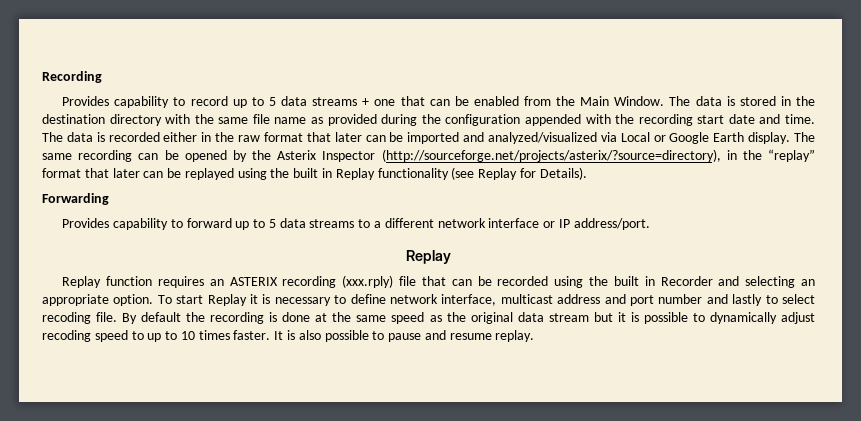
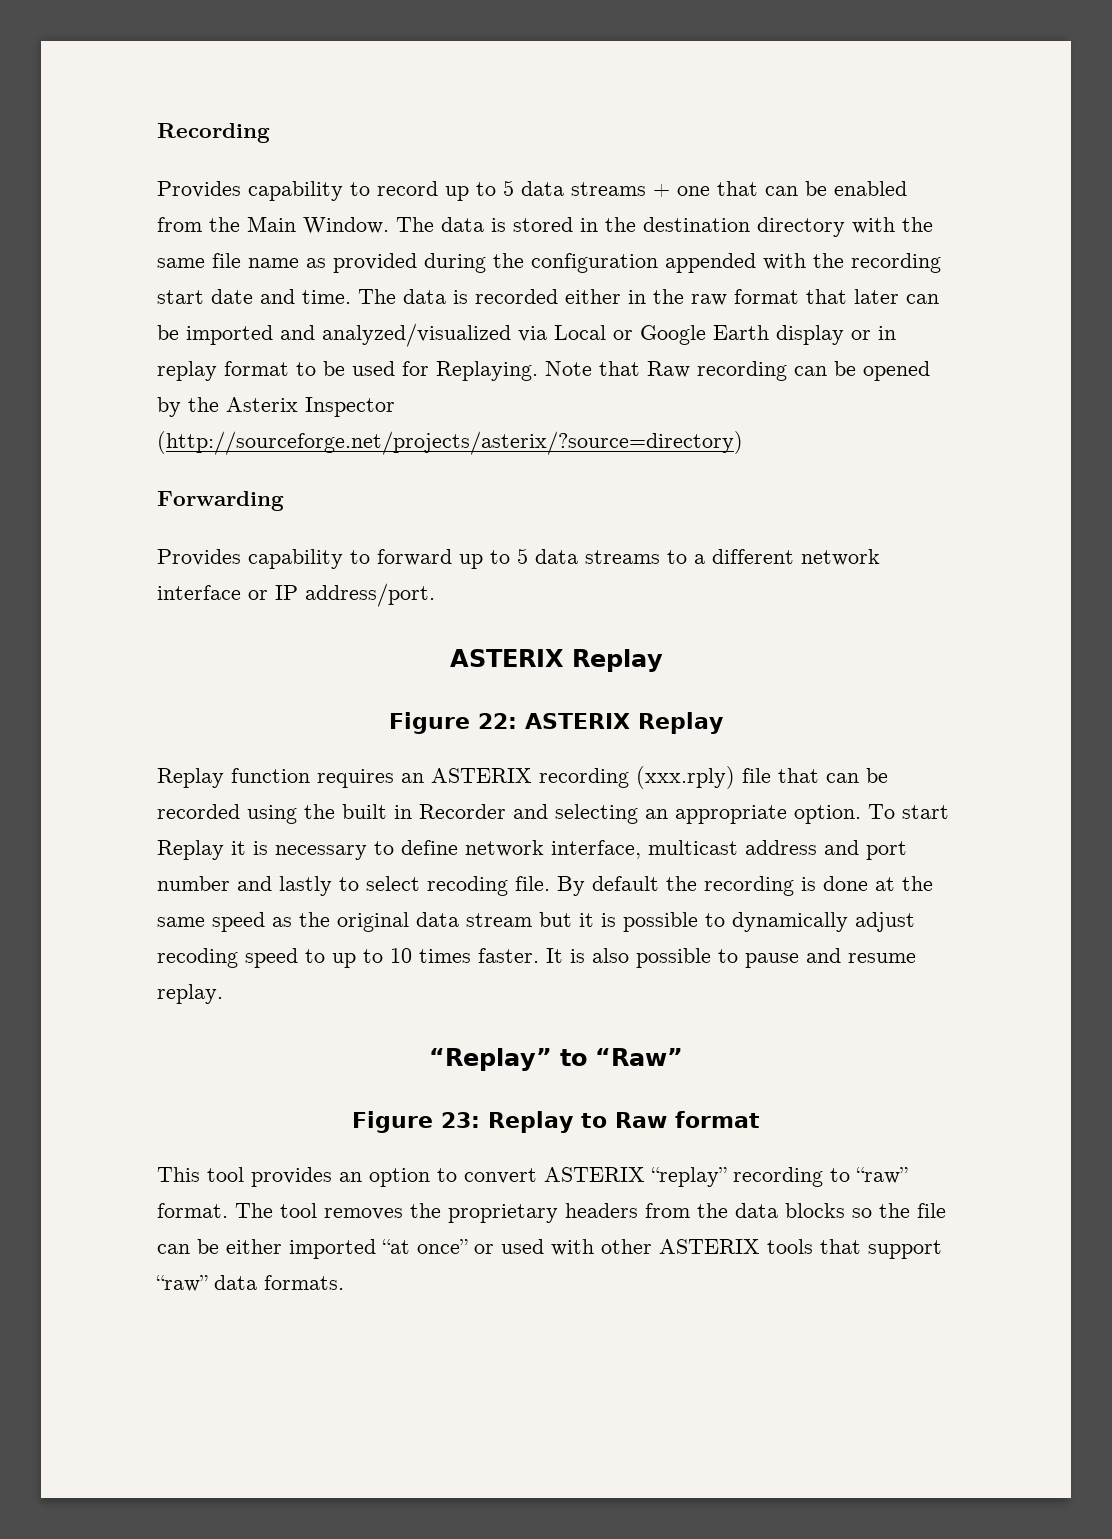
- The data is recorded either in the raw format that later can be imported and analyzed/visualized via Local or Google Earth display. The same recording can be opened by the Asterix Inspector (http://sourceforge.net/projects/asterix/?source=directory), in the “replay” format that later can be replayed using the built in Replay functionality (see Replay for Details).
+ The data is recorded either in the raw format that later can be imported and analyzed/visualized via Local or Google Earth display or in replay format to be used for Replaying. Note that Raw recording can be opened by the Asterix Inspector (http://sourceforge.net/projects/asterix/?source=directory)
  Provides capability to forward up to 5 data streams to a different network interface or IP address/port.
- Replay
+ ASTERIX Replay
+ Figure 22: ASTERIX Replay
+ “Replay” to “Raw”
+ Figure 23: Replay to Raw format
+ This tool provides an option to convert ASTERIX “replay” recording to “raw” format. The tool removes the proprietary headers from the data blocks so the file can be either imported “at once” or used with other ASTERIX tools that support “raw” data formats.

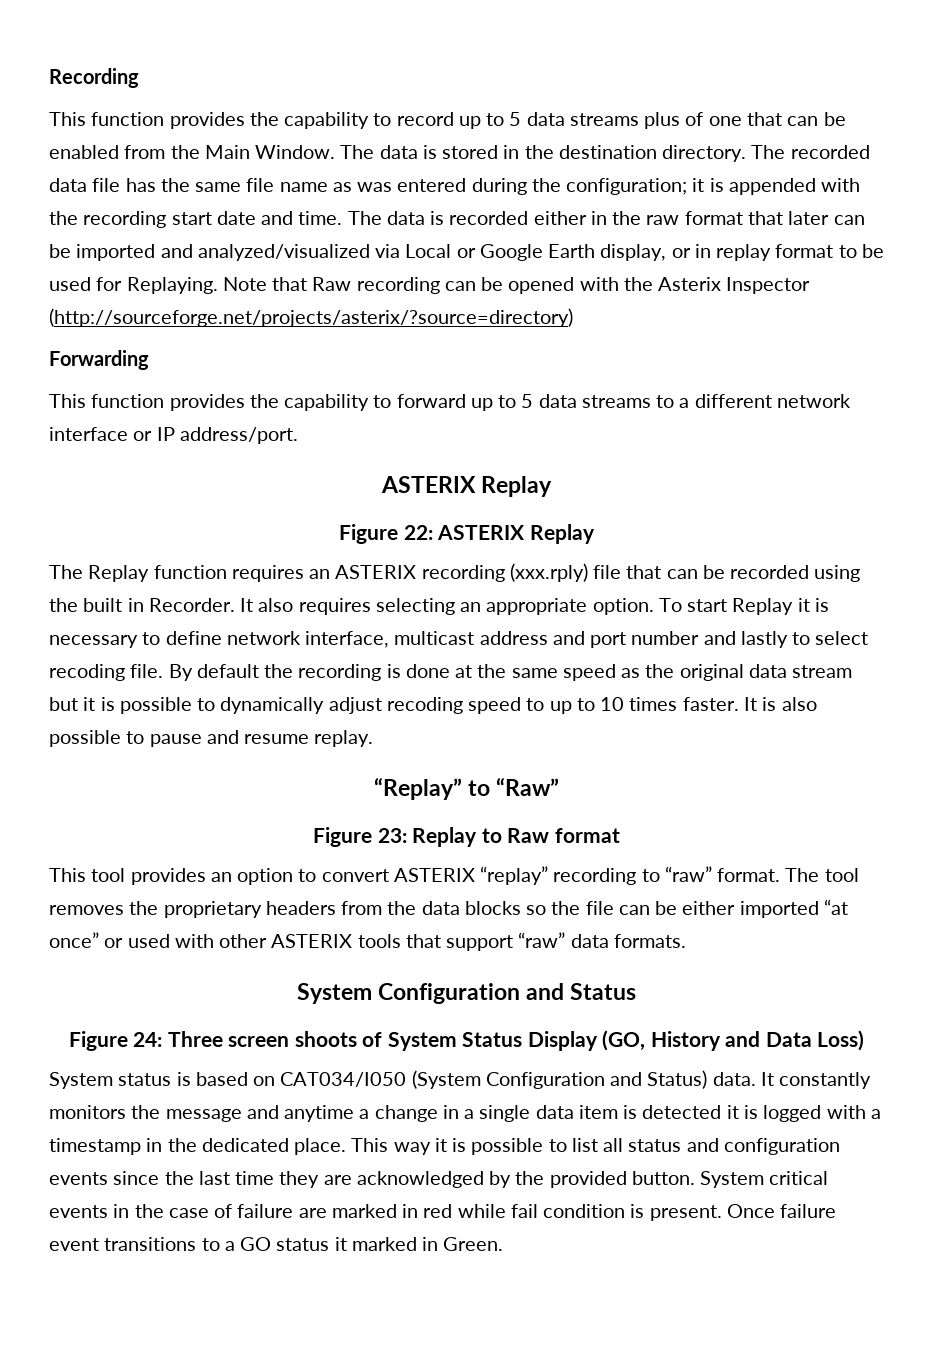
- Provides capability to record up to 5 data streams + one that can be enabled from the Main Window.
+ This function provides the capability to record up to 5 data streams plus of one that can be enabled from the Main Window.
- The data is stored in the destination directory with the same file name as provided during the configuration appended with the recording start date and time.
+ The data is stored in the destination directory. The recorded data file has the same file name as was entered during the configuration; it is appended with the recording start date and time.
- The data is recorded either in the raw format that later can be imported and analyzed/visualized via Local or Google Earth display or in replay format to be used for Replaying.
+ The data is recorded either in the raw format that later can be imported and analyzed/visualized via Local or Google Earth display, or in replay format to be used for Replaying.
- Note that Raw recording can be opened by the Asterix Inspector (http://sourceforge.net/projects/asterix/?source=directory)
+ Note that Raw recording can be opened with the Asterix Inspector (http://sourceforge.net/projects/asterix/?source=directory)
- Provides capability to forward up to 5 data streams to a different network interface or IP address/port.
+ This function provides the capability to forward up to 5 data streams to a different network interface or IP address/port.
- Replay function requires an ASTERIX recording (xxx.rply) file that can be recorded using the built in Recorder and selecting an appropriate option.
+ The Replay function requires an ASTERIX recording (xxx.rply) file that can be recorded using the built in Recorder. It also requires selecting an appropriate option.
+ System Configuration and Status
+ Figure 24: Three screen shoots of System Status Display (GO, History and Data Loss)
+ System status is based on CAT034/I050 (System Configuration and Status) data. It constantly monitors the message and anytime a change in a single data item is detected it is logged with a timestamp in the dedicated place. This way it is possible to list all status and configuration events since the last time they are acknowledged by the provided button. System critical events in the case of failure are marked in red while fail condition is present. Once failure event transitions to a GO status it marked in Green.

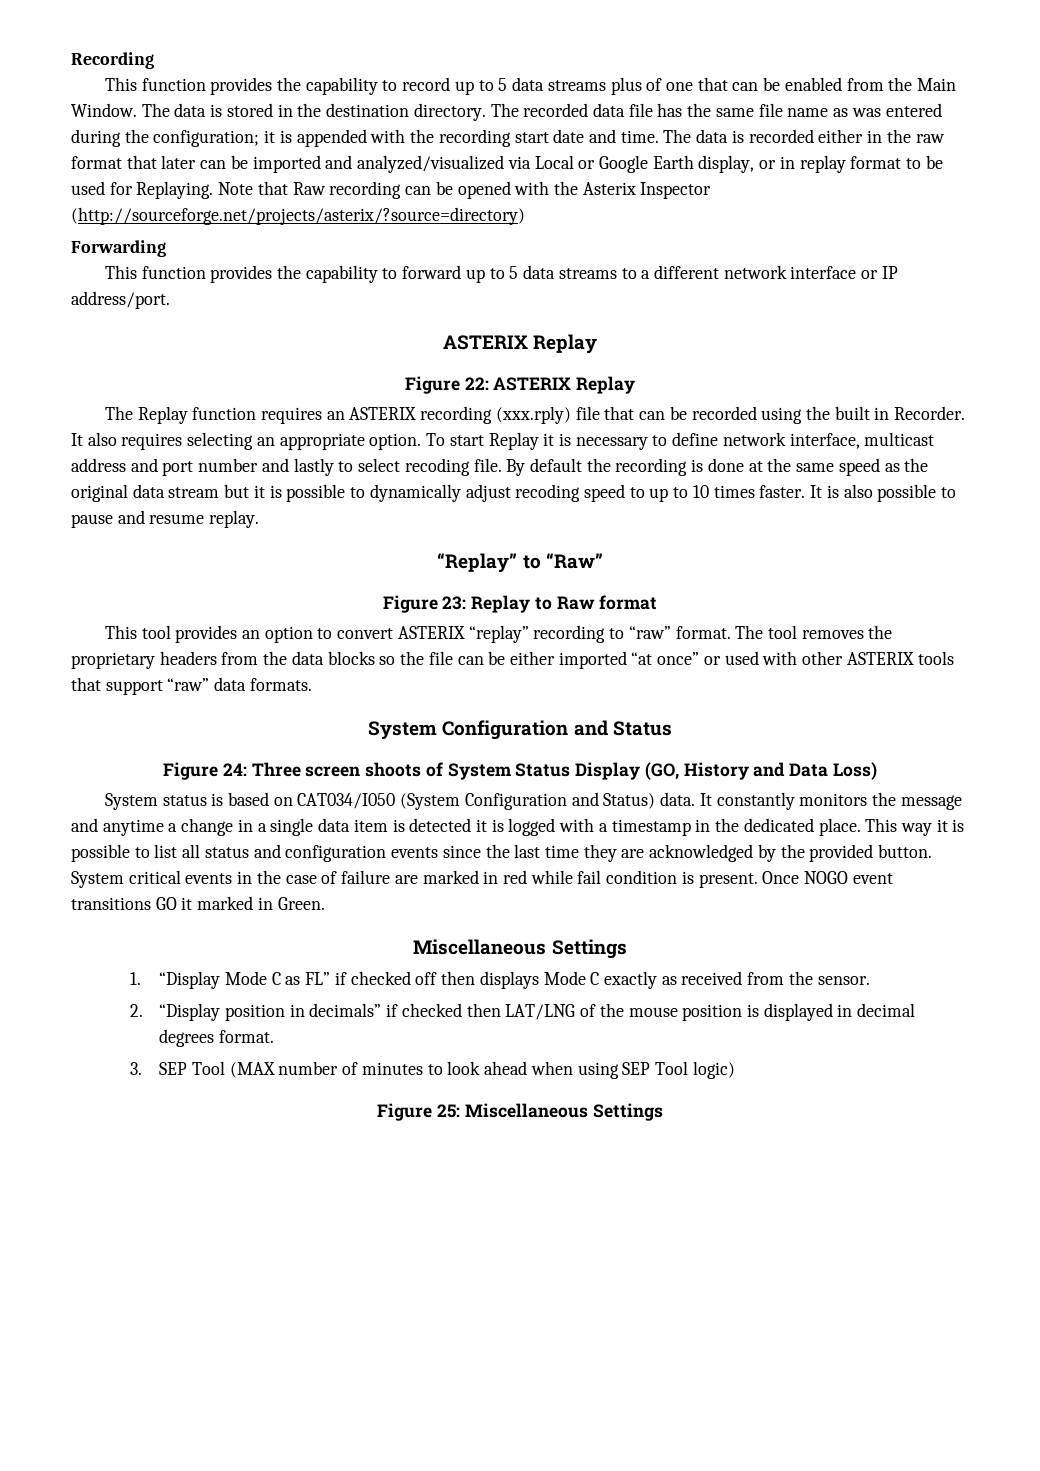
- Once failure event transitions to a GO status it marked in Green.
+ Once NOGO event transitions GO it marked in Green.
+ Miscellaneous Settings
+ 1. “Display Mode C as FL” if checked off then displays Mode C exactly as received from the sensor.
+ 2. “Display position in decimals” if checked then LAT/LNG of the mouse position is displayed in decimal degrees format.
+ 3. SEP Tool (MAX number of minutes to look ahead when using SEP Tool logic)
+ Figure 25: Miscellaneous Settings

